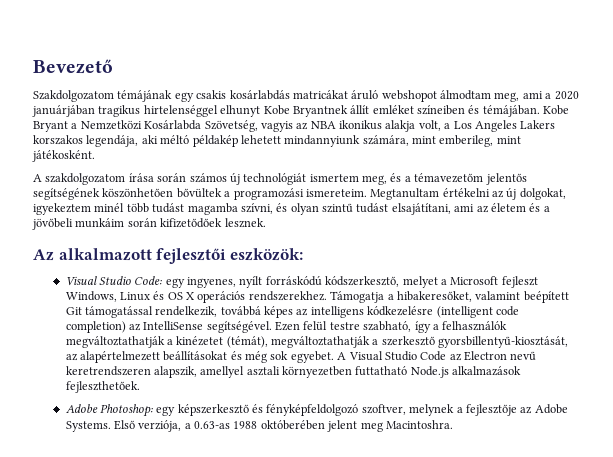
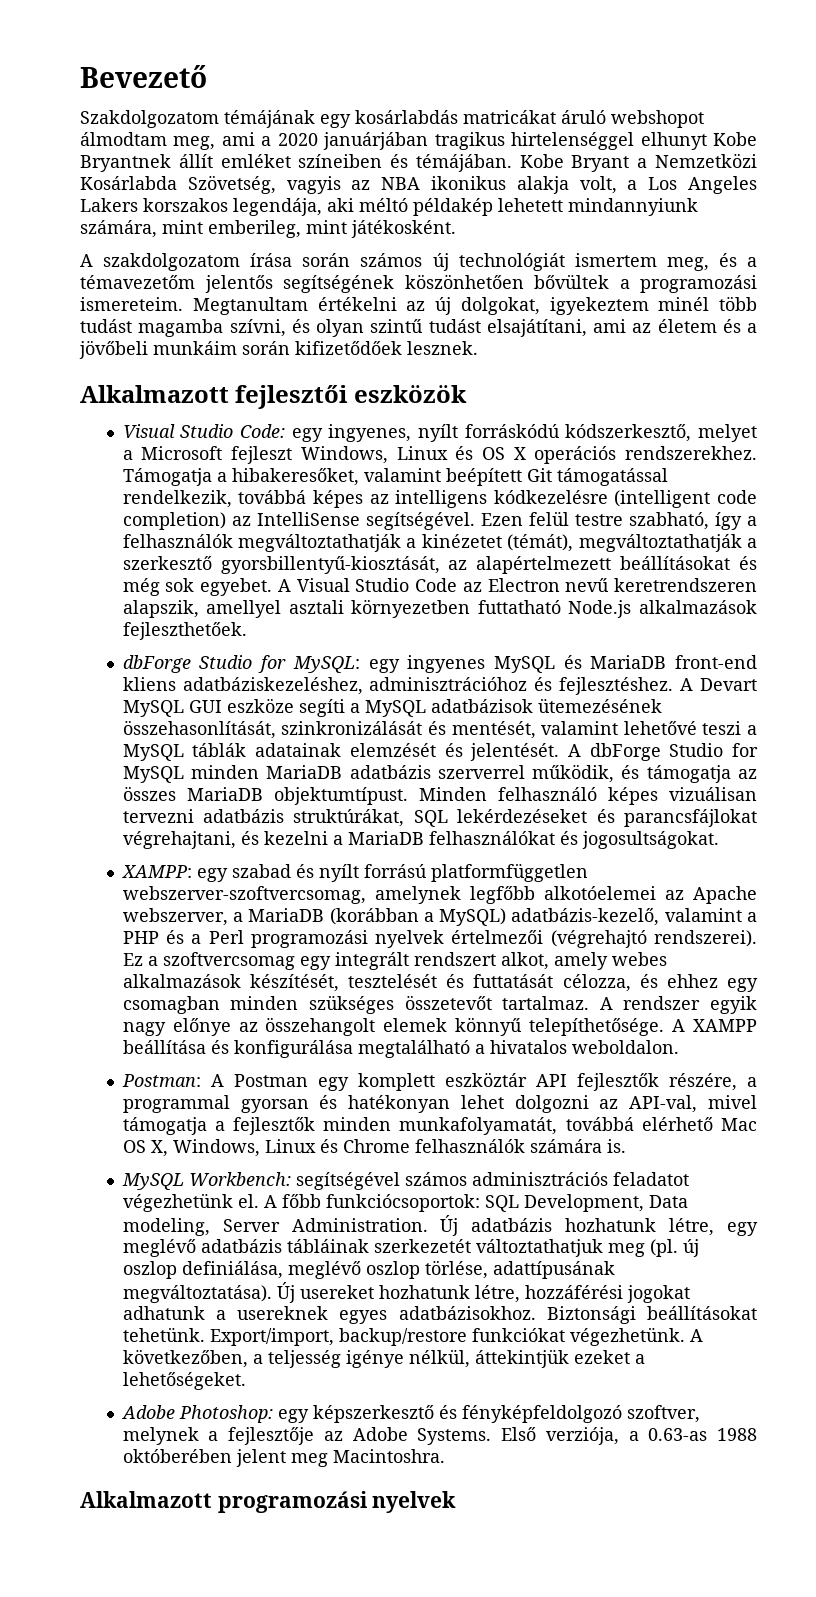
- Szakdolgozatom témájának egy csakis kosárlabdás matricákat áruló webshopot álmodtam meg, ami a 2020 januárjában tragikus hirtelenséggel elhunyt Kobe Bryantnek állít emléket színeiben és témájában.
+ Szakdolgozatom témájának egy kosárlabdás matricákat áruló webshopot álmodtam meg, ami a 2020 januárjában tragikus hirtelenséggel elhunyt Kobe Bryantnek állít emléket színeiben és témájában.
- Az alkalmazott fejlesztői eszközök:
+ Alkalmazott fejlesztői eszközök
+ dbForge Studio for MySQL: egy ingyenes MySQL és MariaDB front-end kliens adatbáziskezeléshez, adminisztrációhoz és fejlesztéshez. A Devart MySQL GUI eszköze segíti a MySQL adatbázisok ütemezésének összehasonlítását, szinkronizálását és mentését, valamint lehetővé teszi a MySQL táblák adatainak elemzését és jelentését. A dbForge Studio for MySQL minden MariaDB adatbázis szerverrel működik, és támogatja az összes MariaDB objektumtípust. Minden felhasználó képes vizuálisan tervezni adatbázis struktúrákat, SQL lekérdezéseket és parancsfájlokat végrehajtani, és kezelni a MariaDB felhasználókat és jogosultságokat.
+ XAMPP: egy szabad és nyílt forrású platformfüggetlen webszerver-szoftvercsomag, amelynek legfőbb alkotóelemei az Apache webszerver, a MariaDB (korábban a MySQL) adatbázis-kezelő, valamint a PHP és a Perl programozási nyelvek értelmezői (végrehajtó rendszerei). Ez a szoftvercsomag egy integrált rendszert alkot, amely webes alkalmazások készítését, tesztelését és futtatását célozza, és ehhez egy csomagban minden szükséges összetevőt tartalmaz. A rendszer egyik nagy előnye az összehangolt elemek könnyű telepíthetősége. A XAMPP beállítása és konfigurálása megtalálható a hivatalos weboldalon.
+ Postman: A Postman egy komplett eszköztár API fejlesztők részére, a programmal gyorsan és hatékonyan lehet dolgozni az API-val, mivel támogatja a fejlesztők minden munkafolyamatát, továbbá elérhető Mac OS X, Windows, Linux és Chrome felhasználók számára is.
+ MySQL Workbench: segítségével számos adminisztrációs feladatot végezhetünk el. A főbb funkciócsoportok: SQL Development, Data modeling, Server Administration. Új adatbázis hozhatunk létre, egy meglévő adatbázis tábláinak szerkezetét változtathatjuk meg (pl. új oszlop definiálása, meglévő oszlop törlése, adattípusának megváltoztatása). Új usereket hozhatunk létre, hozzáférési jogokat adhatunk a usereknek egyes adatbázisokhoz. Biztonsági beállításokat tehetünk. Export/import, backup/restore funkciókat végezhetünk. A következőben, a teljesség igénye nélkül, áttekintjük ezeket a lehetőségeket.
+ Alkalmazott programozási nyelvek

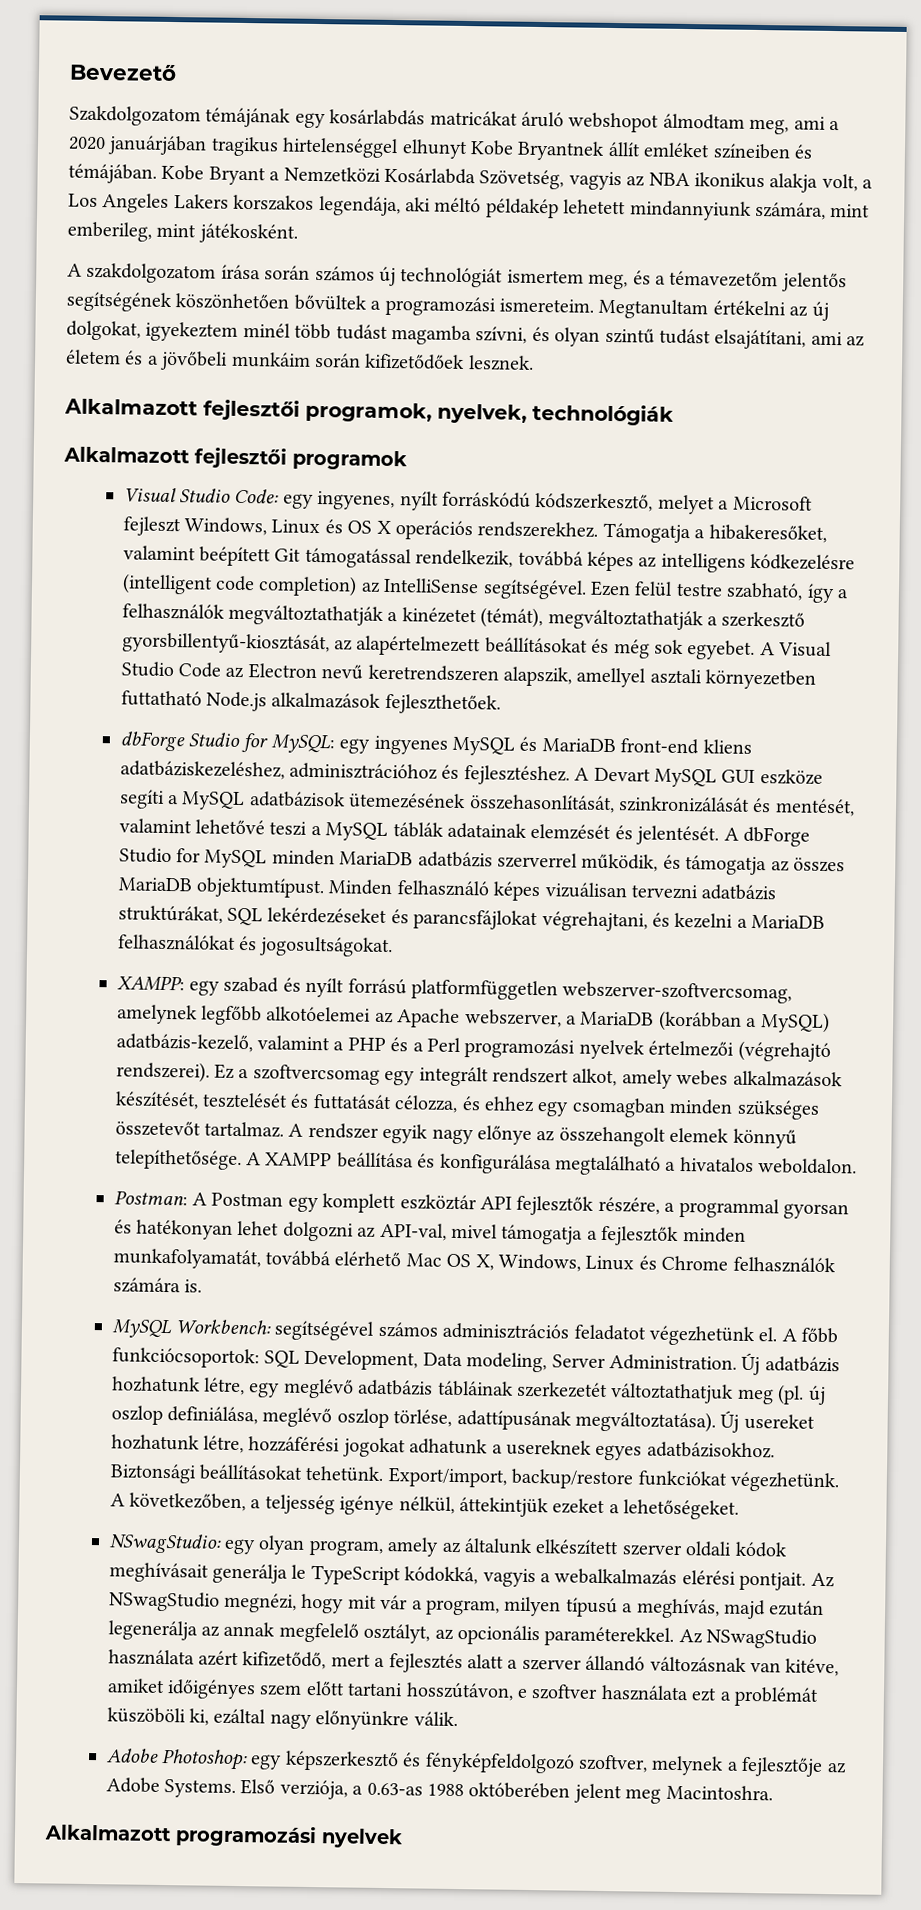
- Alkalmazott fejlesztői eszközök
+ Alkalmazott fejlesztői programok, nyelvek, technológiák
+ Alkalmazott fejlesztői programok
+ NSwagStudio: egy olyan program, amely az általunk elkészített szerver oldali kódok meghívásait generálja le TypeScript kódokká, vagyis a webalkalmazás elérési pontjait. Az NSwagStudio megnézi, hogy mit vár a program, milyen típusú a meghívás, majd ezután legenerálja az annak megfelelő osztályt, az opcionális paraméterekkel. Az NSwagStudio használata azért kifizetődő, mert a fejlesztés alatt a szerver állandó változásnak van kitéve, amiket időigényes szem előtt tartani hosszútávon, e szoftver használata ezt a problémát küszöböli ki, ezáltal nagy előnyünkre válik.

